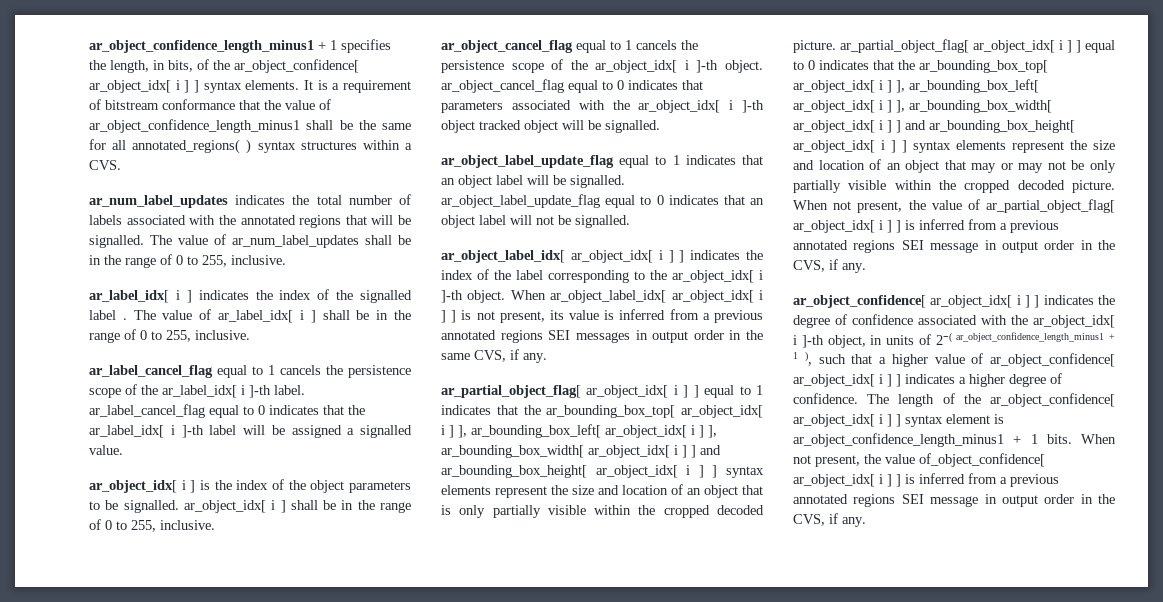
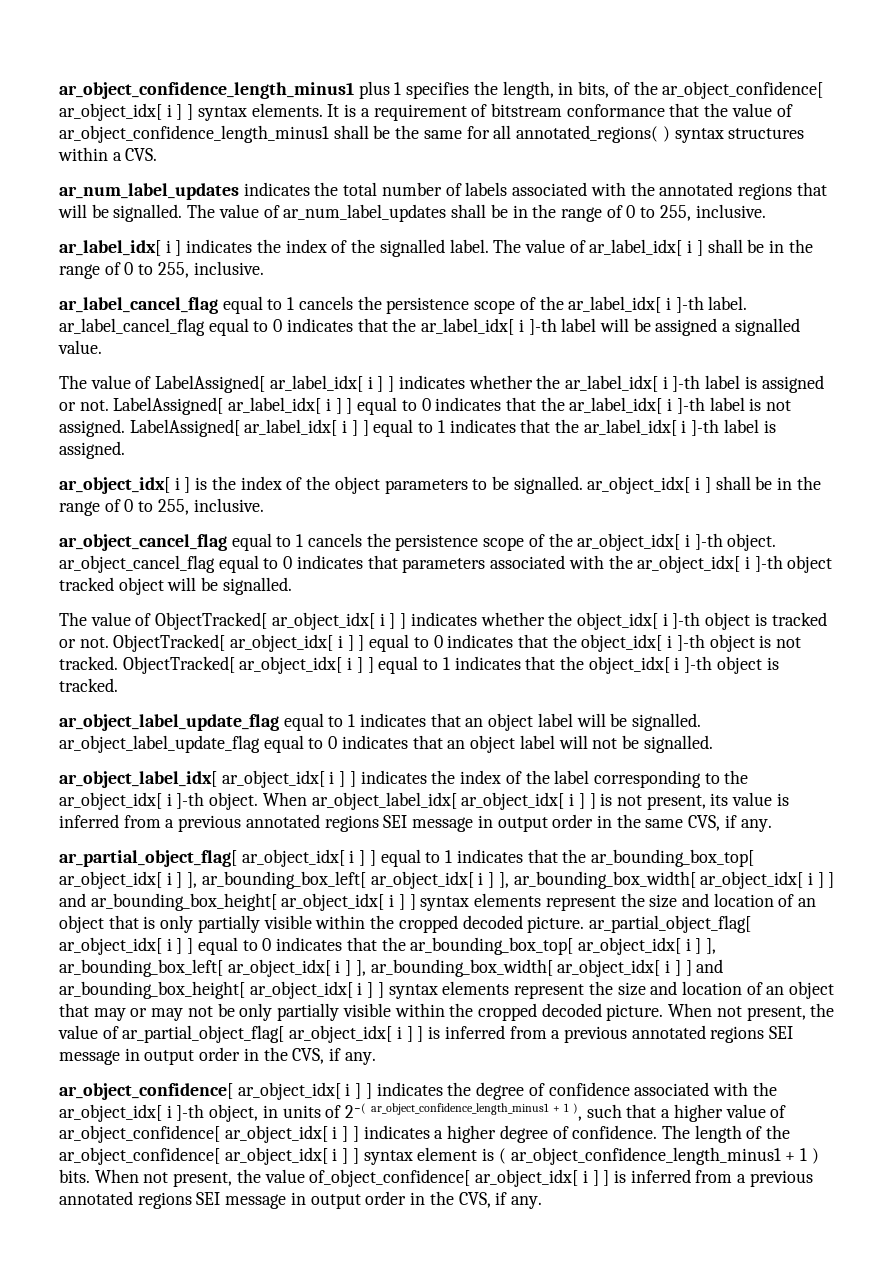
- ar_object_confidence_length_minus1 + 1 specifies the length, in bits, of the ar_object_confidence[ ar_object_idx[ i ] ] syntax elements.
+ ar_object_confidence_length_minus1 plus 1 specifies the length, in bits, of the ar_object_confidence[ ar_object_idx[ i ] ] syntax elements.
- ar_label_idx[ i ] indicates the index of the signalled label .
+ ar_label_idx[ i ] indicates the index of the signalled label.
+ The value of LabelAssigned[ ar_label_idx[ i ] ] indicates whether the ar_label_idx[ i ]-th label is assigned or not. LabelAssigned[ ar_label_idx[ i ] ] equal to 0 indicates that the ar_label_idx[ i ]-th label is not assigned. LabelAssigned[ ar_label_idx[ i ] ] equal to 1 indicates that the ar_label_idx[ i ]-th label is assigned.
+ The value of ObjectTracked[ ar_object_idx[ i ] ] indicates whether the object_idx[ i ]-th object is tracked or not. ObjectTracked[ ar_object_idx[ i ] ] equal to 0 indicates that the object_idx[ i ]-th object is not tracked. ObjectTracked[ ar_object_idx[ i ] ] equal to 1 indicates that the object_idx[ i ]-th object is tracked.
- When ar_object_label_idx[ ar_object_idx[ i ] ] is not present, its value is inferred from a previous annotated regions SEI messages in output order in the same CVS, if any.
+ When ar_object_label_idx[ ar_object_idx[ i ] ] is not present, its value is inferred from a previous annotated regions SEI message in output order in the same CVS, if any.
- The length of the ar_object_confidence[ ar_object_idx[ i ] ] syntax element is ar_object_confidence_length_minus1 + 1 bits.
+ The length of the ar_object_confidence[ ar_object_idx[ i ] ] syntax element is ( ar_object_confidence_length_minus1 + 1 ) bits.

